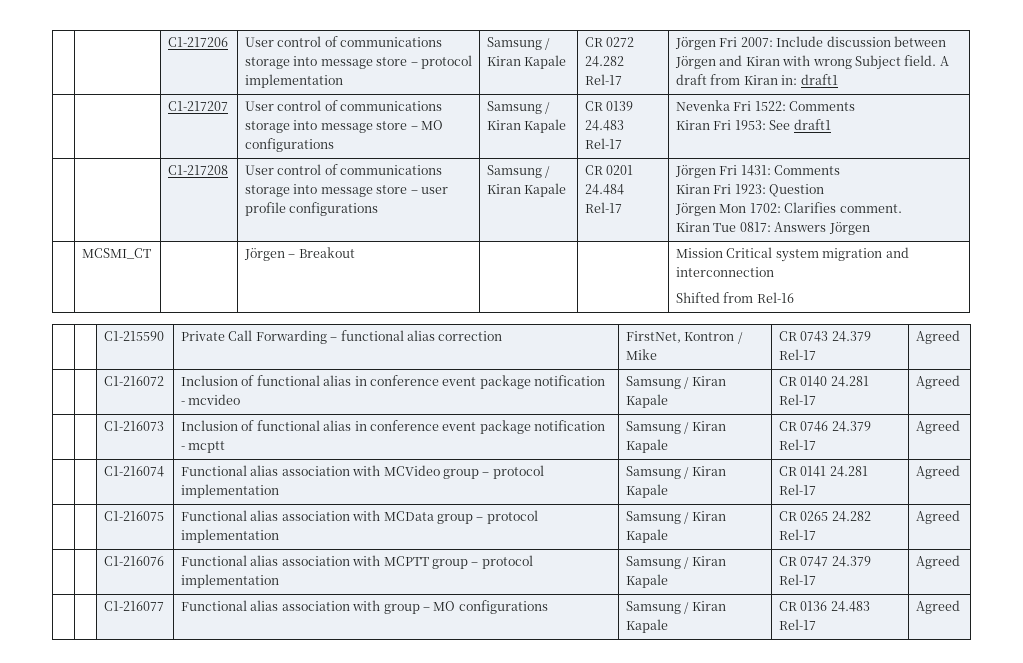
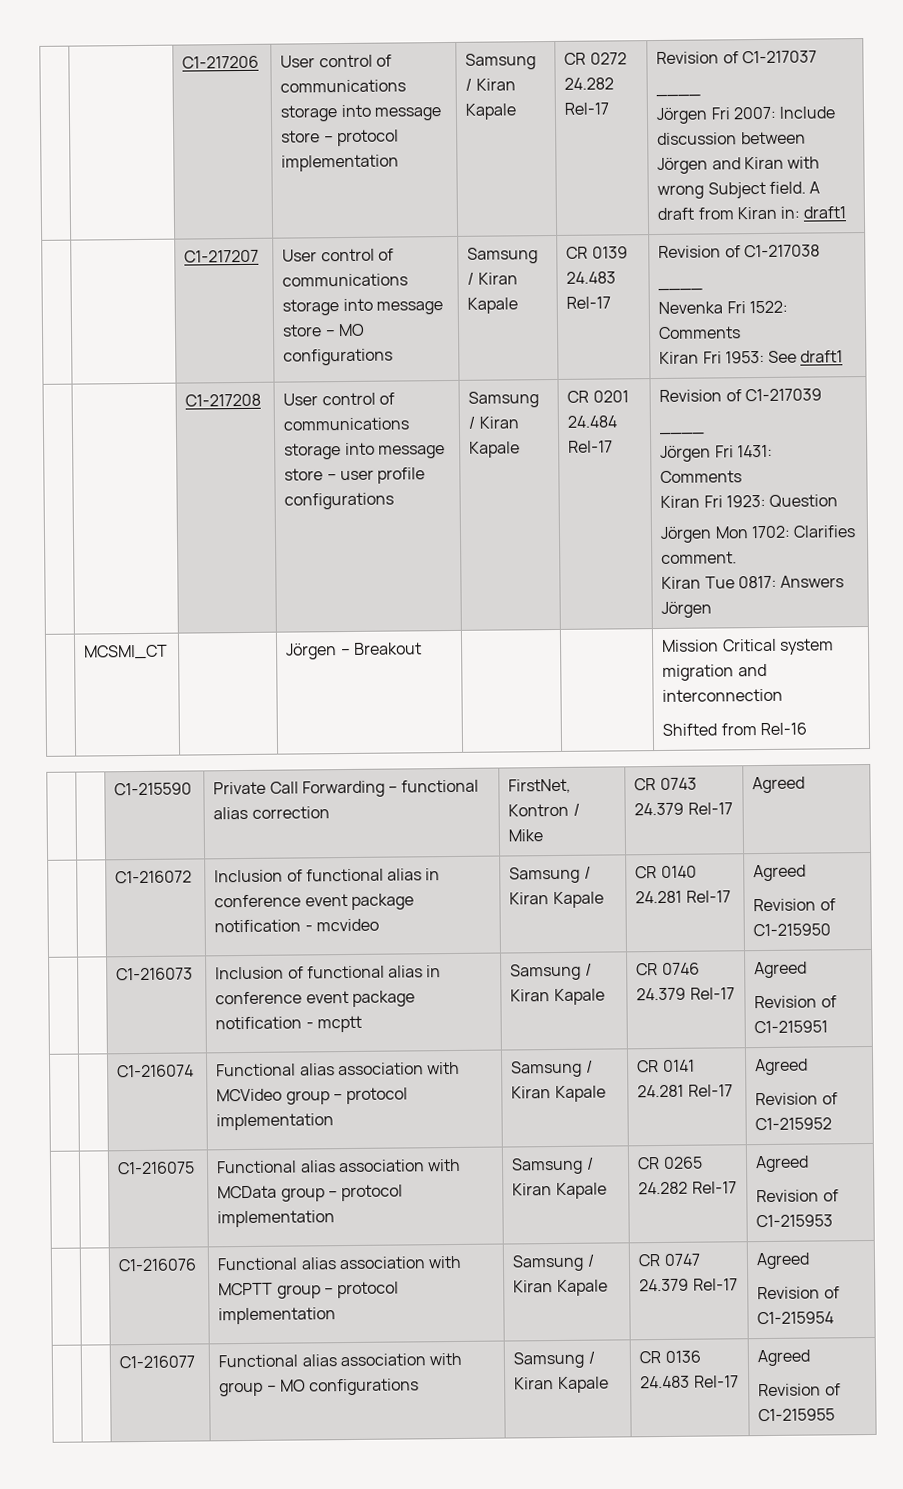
+ Revision of C1-217037
+ ____
- | | C1-217207 | User control of communications storage into message store – MO configurations | Samsung / Kiran Kapale | CR 0139 24.483 Rel-17 | Nevenka Fri 1522: Comments
+ | | C1-217207 | User control of communications storage into message store – MO configurations | Samsung / Kiran Kapale | CR 0139 24.483 Rel-17 | Revision of C1-217038
+ ____
+ Nevenka Fri 1522: Comments
+ Revision of C1-217039
+ ____
  | | C1-216072 | Inclusion of functional alias in conference event package notification - mcvideo | Samsung / Kiran Kapale | CR 0140 24.281 Rel-17 | Agreed
+ Revision of C1-215950
  | | C1-216073 | Inclusion of functional alias in conference event package notification - mcptt | Samsung / Kiran Kapale | CR 0746 24.379 Rel-17 | Agreed
+ Revision of C1-215951
  | | C1-216074 | Functional alias association with MCVideo group – protocol implementation | Samsung / Kiran Kapale | CR 0141 24.281 Rel-17 | Agreed
+ Revision of C1-215952
  | | C1-216075 | Functional alias association with MCData group – protocol implementation | Samsung / Kiran Kapale | CR 0265 24.282 Rel-17 | Agreed
+ Revision of C1-215953
  | | C1-216076 | Functional alias association with MCPTT group – protocol implementation | Samsung / Kiran Kapale | CR 0747 24.379 Rel-17 | Agreed
+ Revision of C1-215954
  | | C1-216077 | Functional alias association with group – MO configurations | Samsung / Kiran Kapale | CR 0136 24.483 Rel-17 | Agreed
+ Revision of C1-215955

